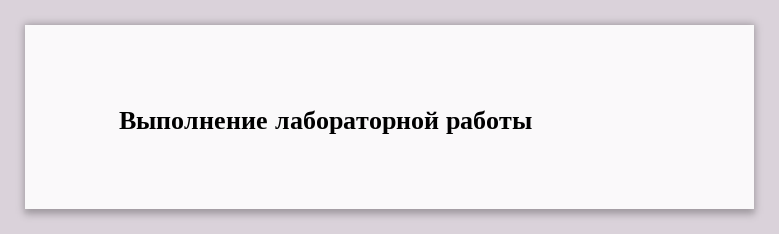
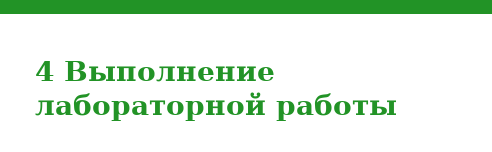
- Выполнение лабораторной работы
+ 4 Выполнение лабораторной работы

